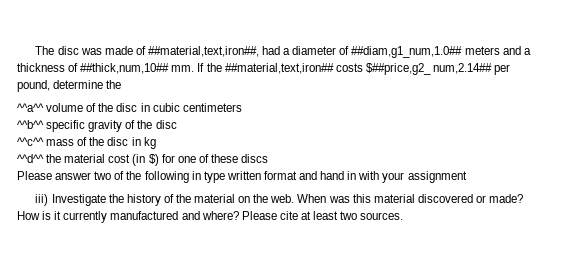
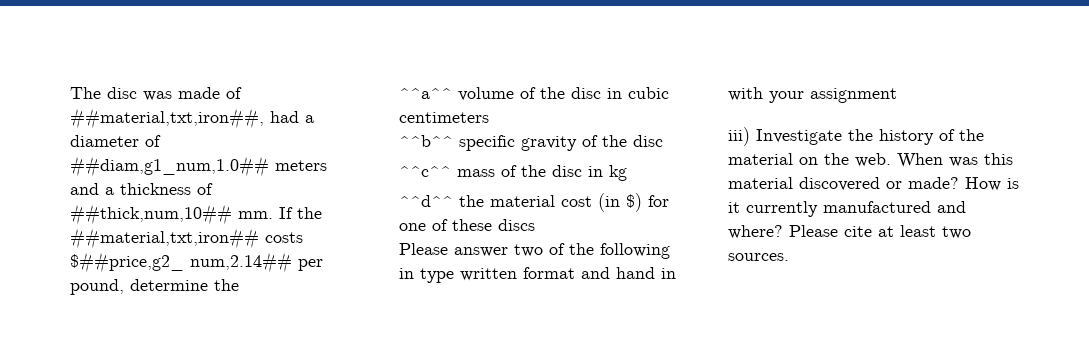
- The disc was made of ##material,text,iron##, had a diameter of ##diam,g1_num,1.0## meters and a thickness of ##thick,num,10## mm.
+ The disc was made of ##material,txt,iron##, had a diameter of ##diam,g1_num,1.0## meters and a thickness of ##thick,num,10## mm.
- If the ##material,text,iron## costs $##price,g2_ num,2.14## per pound, determine the
+ If the ##material,txt,iron## costs $##price,g2_ num,2.14## per pound, determine the

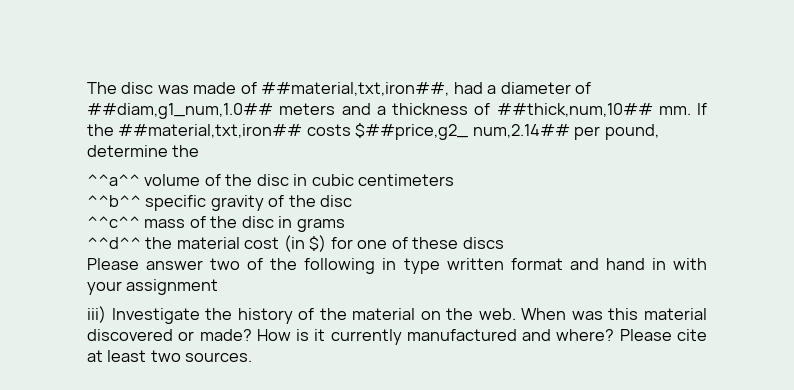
- ^^c^^ mass of the disc in kg
+ ^^c^^ mass of the disc in grams

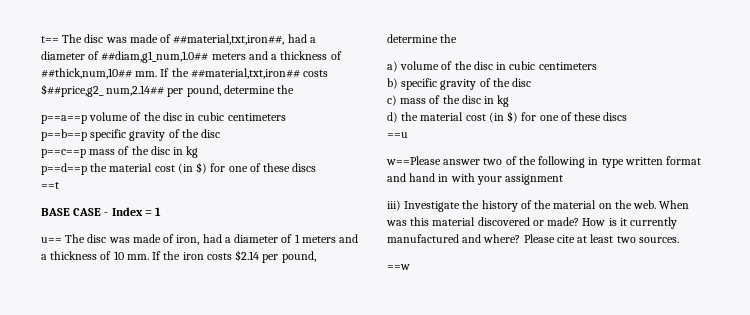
- The disc was made of ##material,txt,iron##, had a diameter of ##diam,g1_num,1.0## meters and a thickness of ##thick,num,10## mm.
+ t== The disc was made of ##material,txt,iron##, had a diameter of ##diam,g1_num,1.0## meters and a thickness of ##thick,num,10## mm.
- ^^a^^ volume of the disc in cubic centimeters
- ^^b^^ specific gravity of the disc
- ^^c^^ mass of the disc in grams
- ^^d^^ the material cost (in $) for one of these discs
+ p==a==p volume of the disc in cubic centimeters
+ p==b==p specific gravity of the disc
+ p==c==p mass of the disc in kg
+ p==d==p the material cost (in $) for one of these discs
- Please answer two of the following in type written format and hand in with your assignment
+ ==t
+ BASE CASE - Index = 1
+ u== The disc was made of iron, had a diameter of 1 meters and a thickness of 10 mm. If the iron costs $2.14 per pound, determine the
+ a) volume of the disc in cubic centimeters
+ b) specific gravity of the disc
+ c) mass of the disc in kg
+ d) the material cost (in $) for one of these discs
+ ==u
+ w==Please answer two of the following in type written format and hand in with your assignment
+ ==w

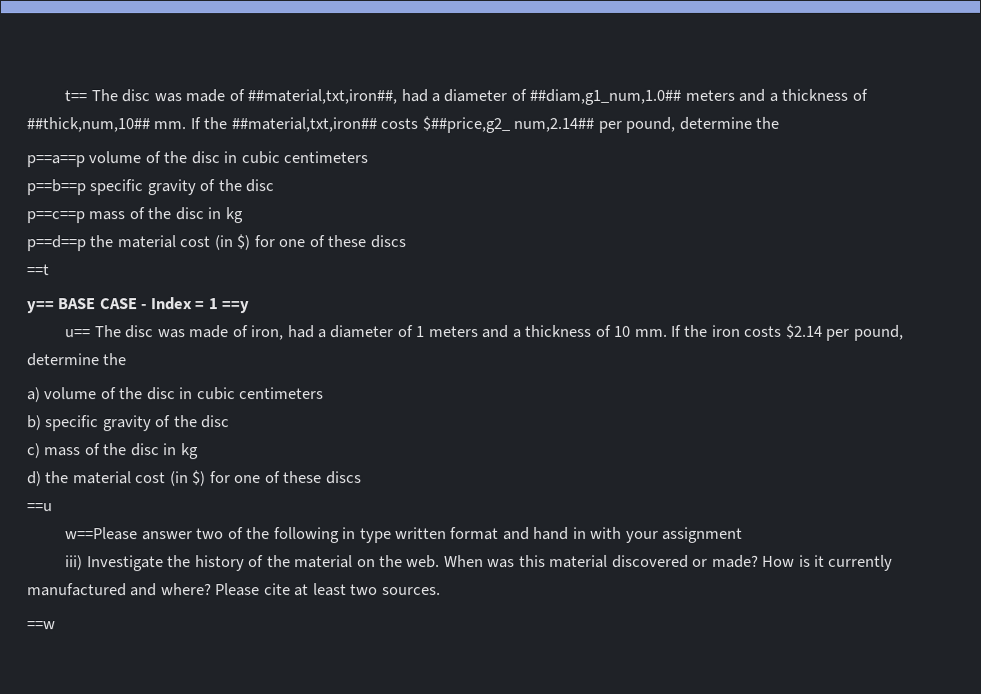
- BASE CASE - Index = 1
+ y== BASE CASE - Index = 1 ==y

